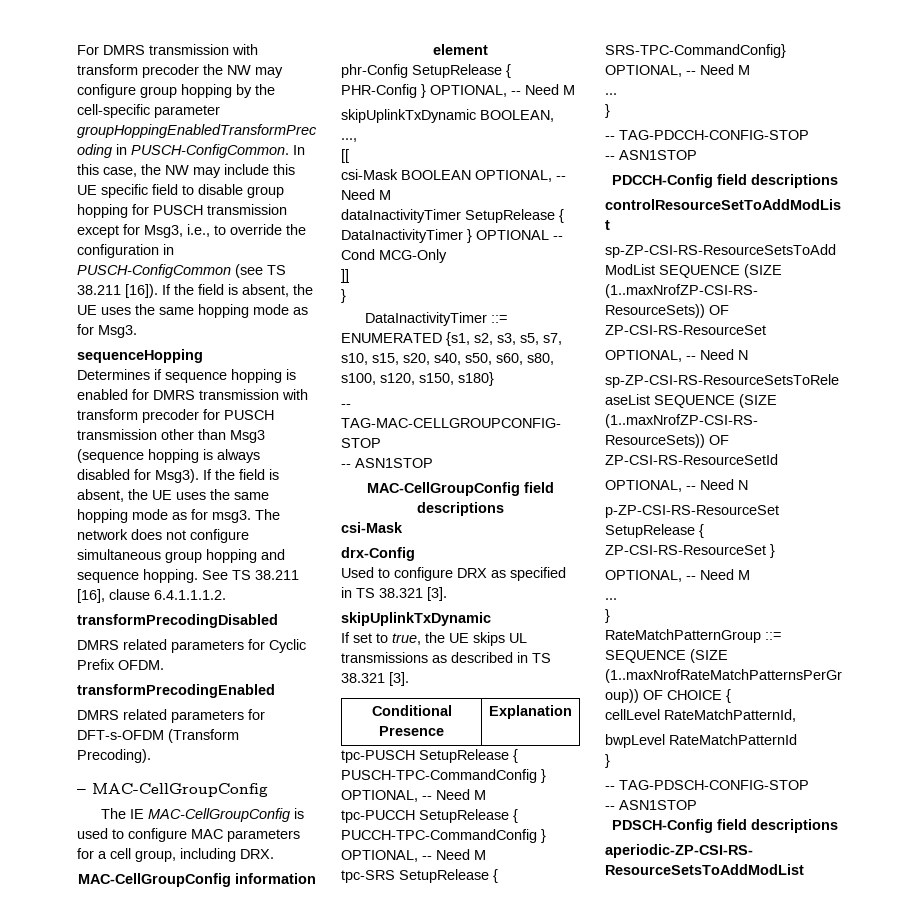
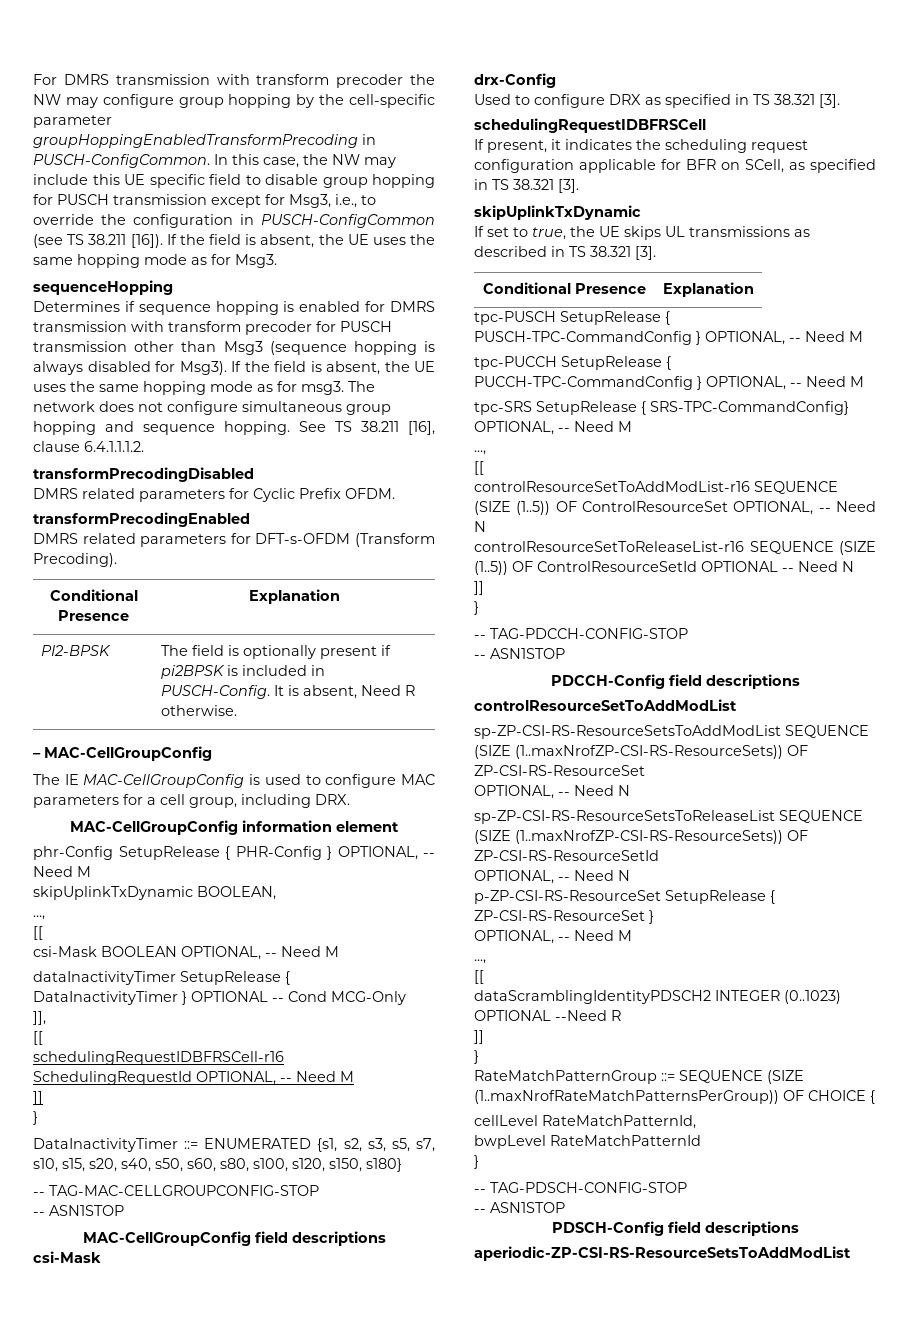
  DMRS related parameters for DFT-s-OFDM (Transform Precoding).
+ Conditional Presence | Explanation
+ PI2-BPSK | The field is optionally present if pi2BPSK is included in PUSCH-Config. It is absent, Need R otherwise.
+ ]],
+ [[
+ schedulingRequestIDBFRSCell-r16 SchedulingRequestId OPTIONAL, -- Need M
+ schedulingRequestIDBFRSCell
+ If present, it indicates the scheduling request configuration applicable for BFR on SCell, as specified in TS 38.321 [3].
  tpc-SRS SetupRelease { SRS-TPC-CommandConfig} OPTIONAL, -- Need M
- ...
+ ...,
+ [[
+ controlResourceSetToAddModList-r16 SEQUENCE (SIZE (1..5)) OF ControlResourceSet OPTIONAL, -- Need N
+ controlResourceSetToReleaseList-r16 SEQUENCE (SIZE (1..5)) OF ControlResourceSetId OPTIONAL -- Need N
+ ]]
  p-ZP-CSI-RS-ResourceSet SetupRelease { ZP-CSI-RS-ResourceSet }
  OPTIONAL, -- Need M
- ...
+ ...,
+ [[
+ dataScramblingIdentityPDSCH2 INTEGER (0..1023) OPTIONAL --Need R
+ ]]

